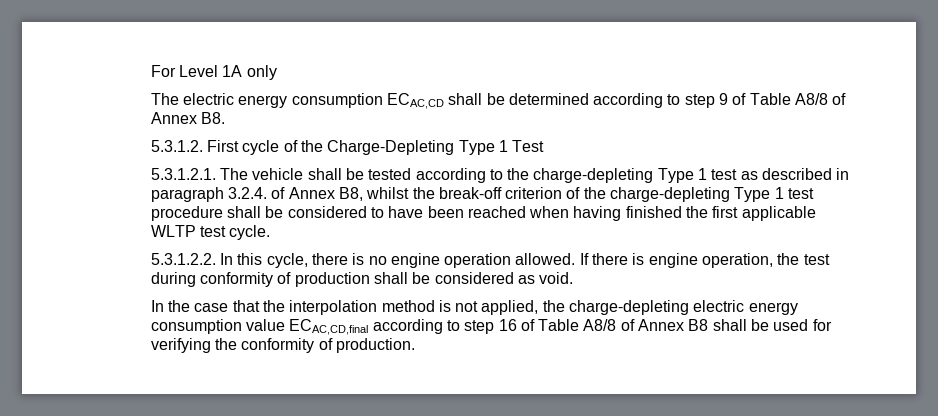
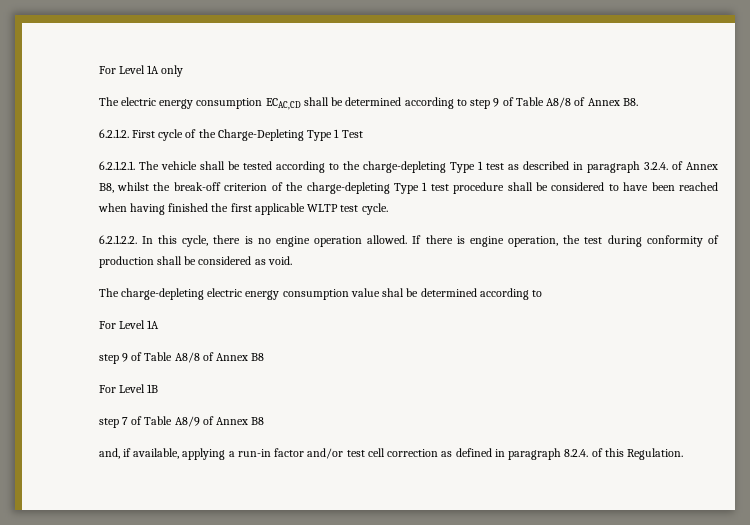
- 5.3.1.2. First cycle of the Charge-Depleting Type 1 Test
+ 6.2.1.2. First cycle of the Charge-Depleting Type 1 Test
- 5.3.1.2.1. The vehicle shall be tested according to the charge-depleting Type 1 test as described in paragraph 3.2.4. of Annex B8, whilst the break-off criterion of the charge-depleting Type 1 test procedure shall be considered to have been reached when having finished the first applicable WLTP test cycle.
+ 6.2.1.2.1. The vehicle shall be tested according to the charge-depleting Type 1 test as described in paragraph 3.2.4. of Annex B8, whilst the break-off criterion of the charge-depleting Type 1 test procedure shall be considered to have been reached when having finished the first applicable WLTP test cycle.
- 5.3.1.2.2. In this cycle, there is no engine operation allowed.
+ 6.2.1.2.2. In this cycle, there is no engine operation allowed.
- In the case that the interpolation method is not applied, the charge-depleting electric energy consumption value ECAC,CD,final according to step 16 of Table A8/8 of Annex B8 shall be used for verifying the conformity of production.
+ The charge-depleting electric energy consumption value shal be determined according to
+ For Level 1A
+ step 9 of Table A8/8 of Annex B8
+ For Level 1B
+ step 7 of Table A8/9 of Annex B8
+ and, if available, applying a run-in factor and/or test cell correction as defined in paragraph 8.2.4. of this Regulation.

